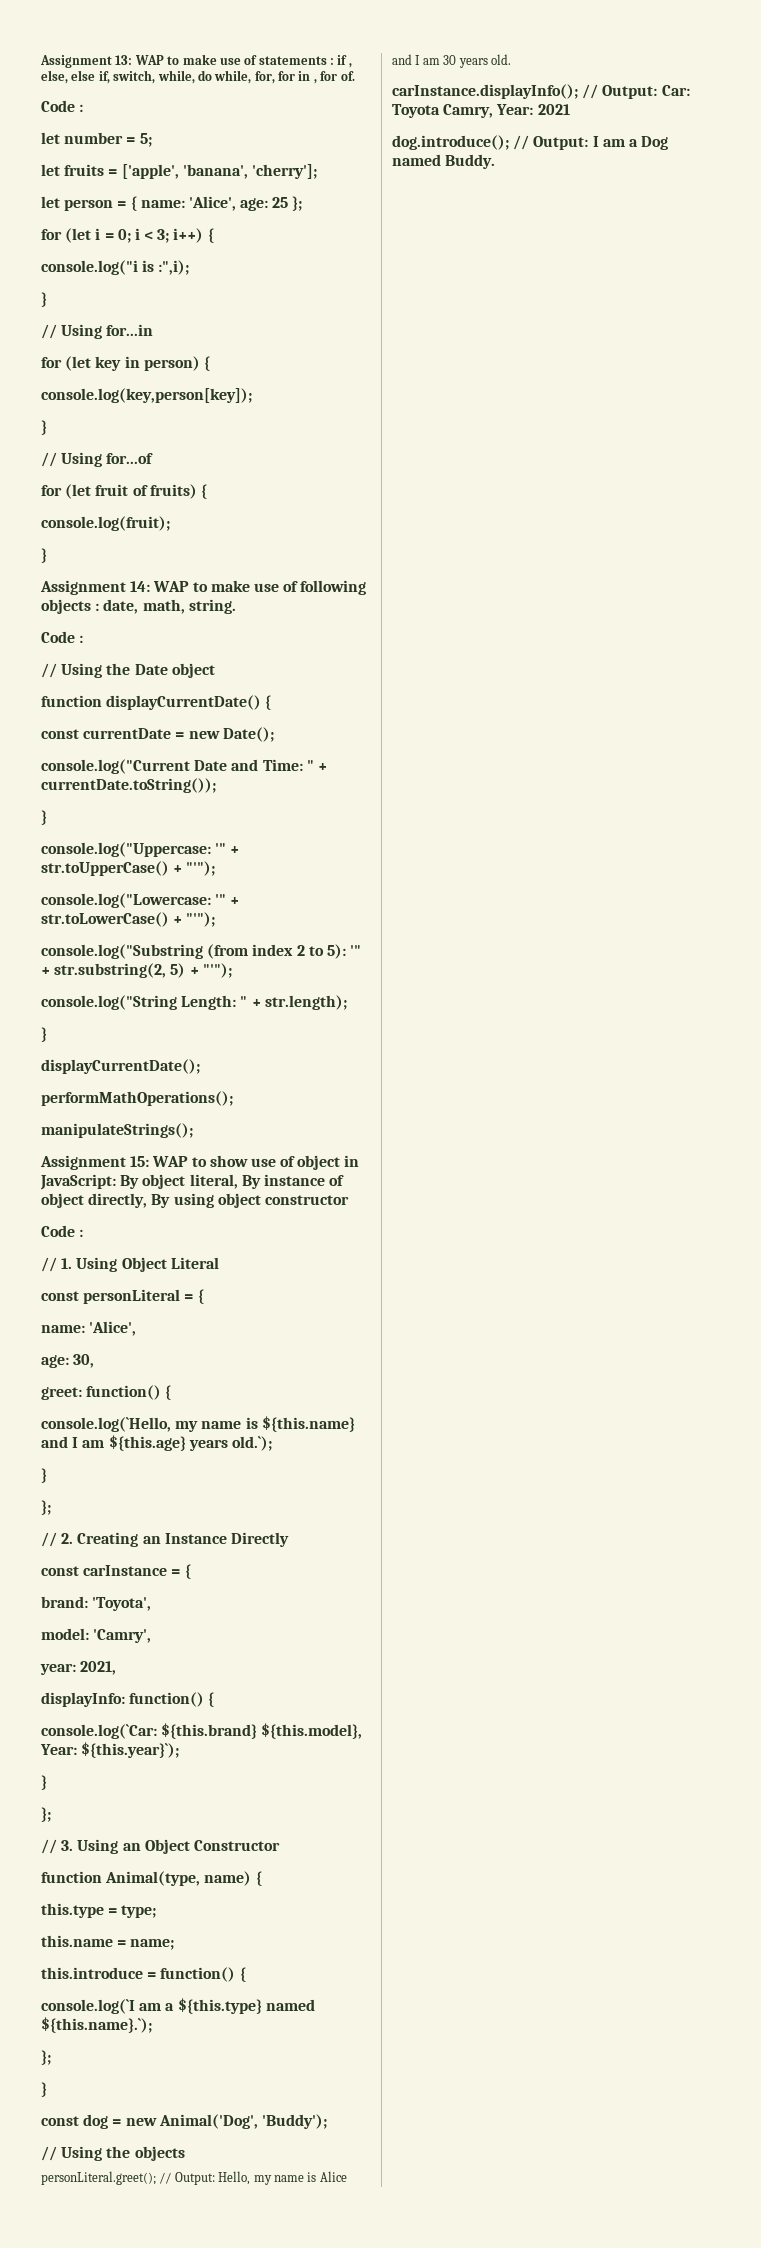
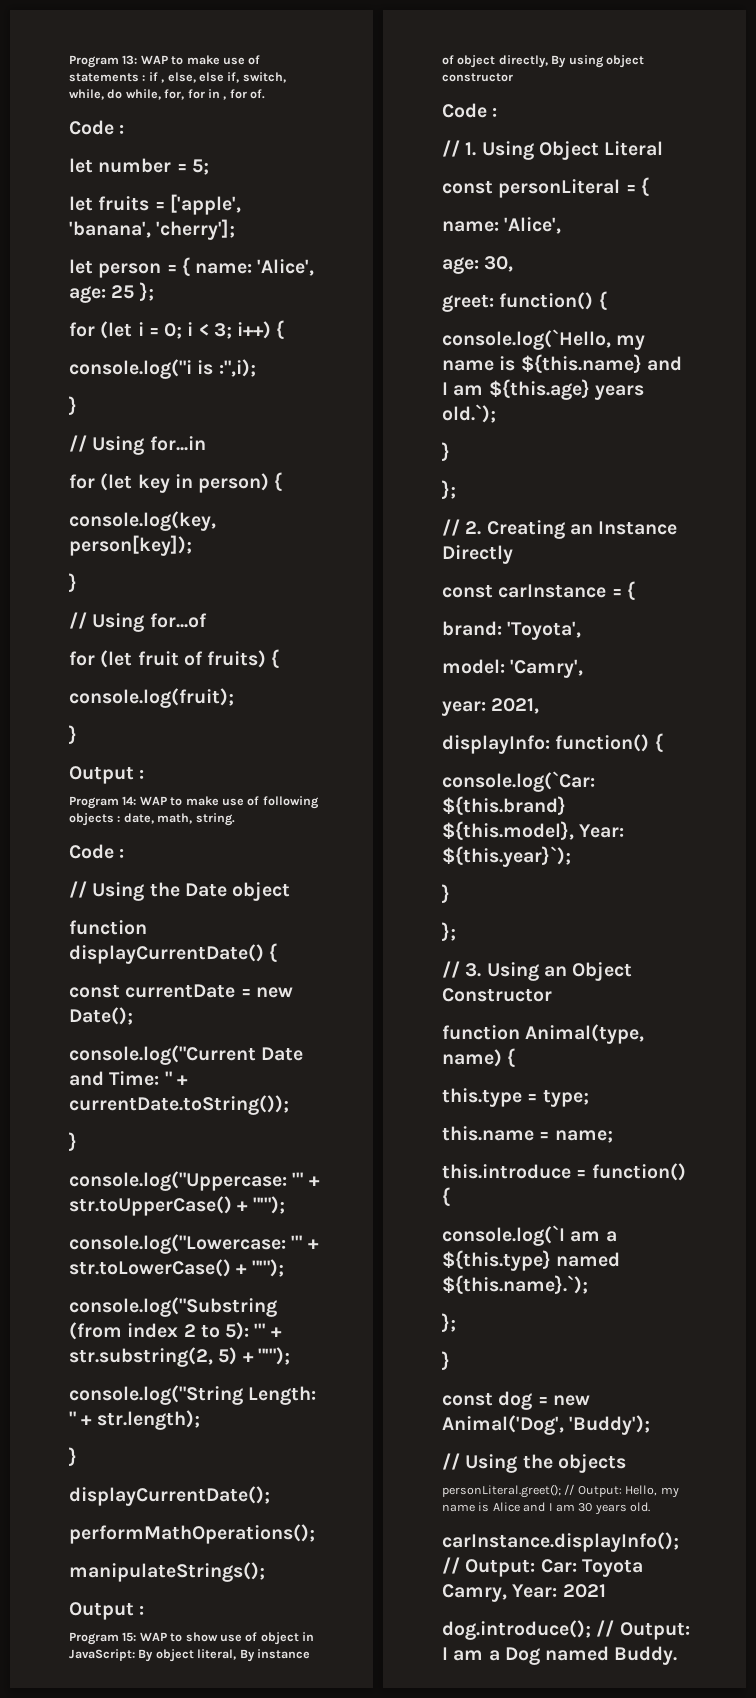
- Assignment 13: WAP to make use of statements : if , else, else if, switch, while, do while, for, for in , for of.
+ Program 13: WAP to make use of statements : if , else, else if, switch, while, do while, for, for in , for of.
  console.log(fruit);
  }
- Assignment 14: WAP to make use of following objects : date, math, string.
+ Output :
+ Program 14: WAP to make use of following objects : date, math, string.
  manipulateStrings();
- Assignment 15: WAP to show use of object in JavaScript: By object literal, By instance of object directly, By using object constructor
+ Output :
+ Program 15: WAP to show use of object in JavaScript: By object literal, By instance of object directly, By using object constructor

